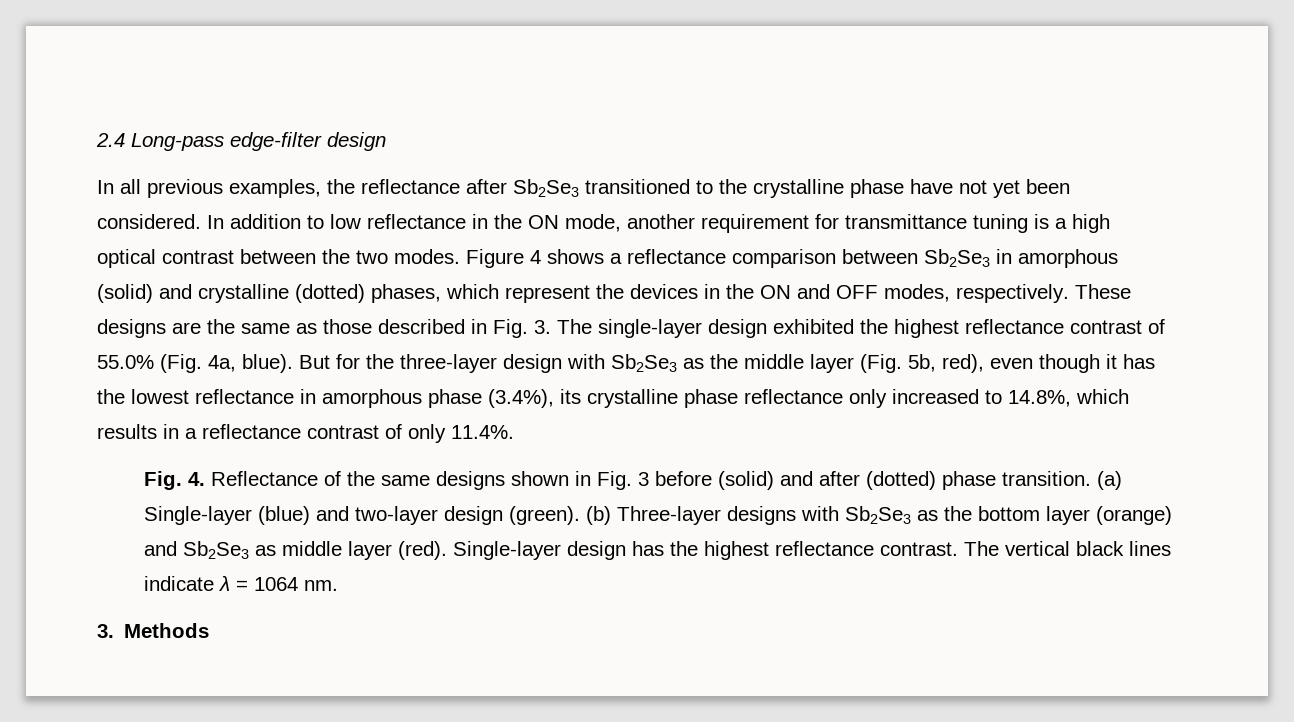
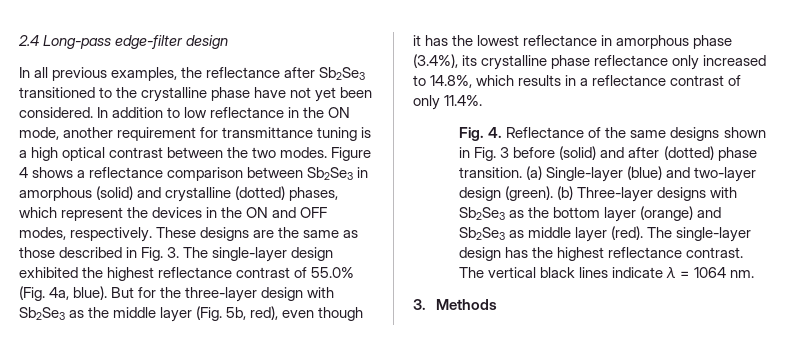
- Single-layer design has the highest reflectance contrast.
+ The single-layer design has the highest reflectance contrast.

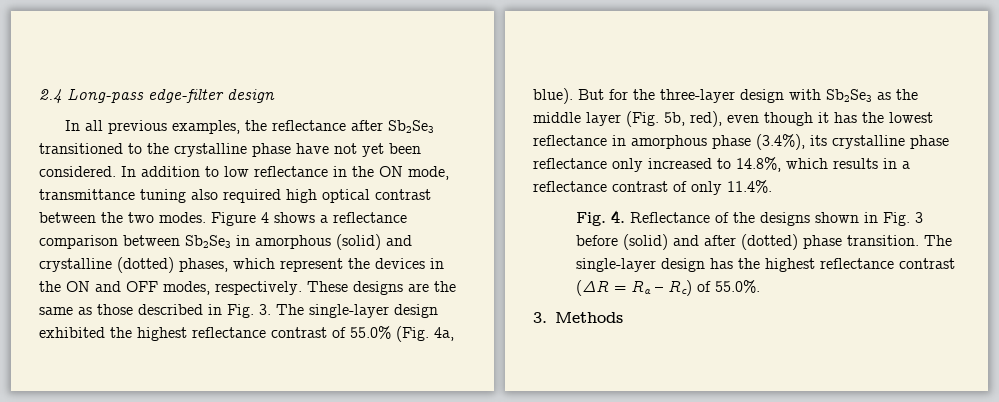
- In addition to low reflectance in the ON mode, another requirement for transmittance tuning is a high optical contrast between the two modes.
+ In addition to low reflectance in the ON mode, transmittance tuning also required high optical contrast between the two modes.
- Fig. 4. Reflectance of the same designs shown in Fig. 3 before (solid) and after (dotted) phase transition.
+ Fig. 4. Reflectance of the designs shown in Fig. 3 before (solid) and after (dotted) phase transition.
- (a) Single-layer (blue) and two-layer design (green). (b) Three-layer designs with Sb2Se3 as the bottom layer (orange) and Sb2Se3 as middle layer (red).
- The single-layer design has the highest reflectance contrast. The vertical black lines indicate λ = 1064 nm.
+ The single-layer design has the highest reflectance contrast (ΔR = Ra – Rc) of 55.0%.

